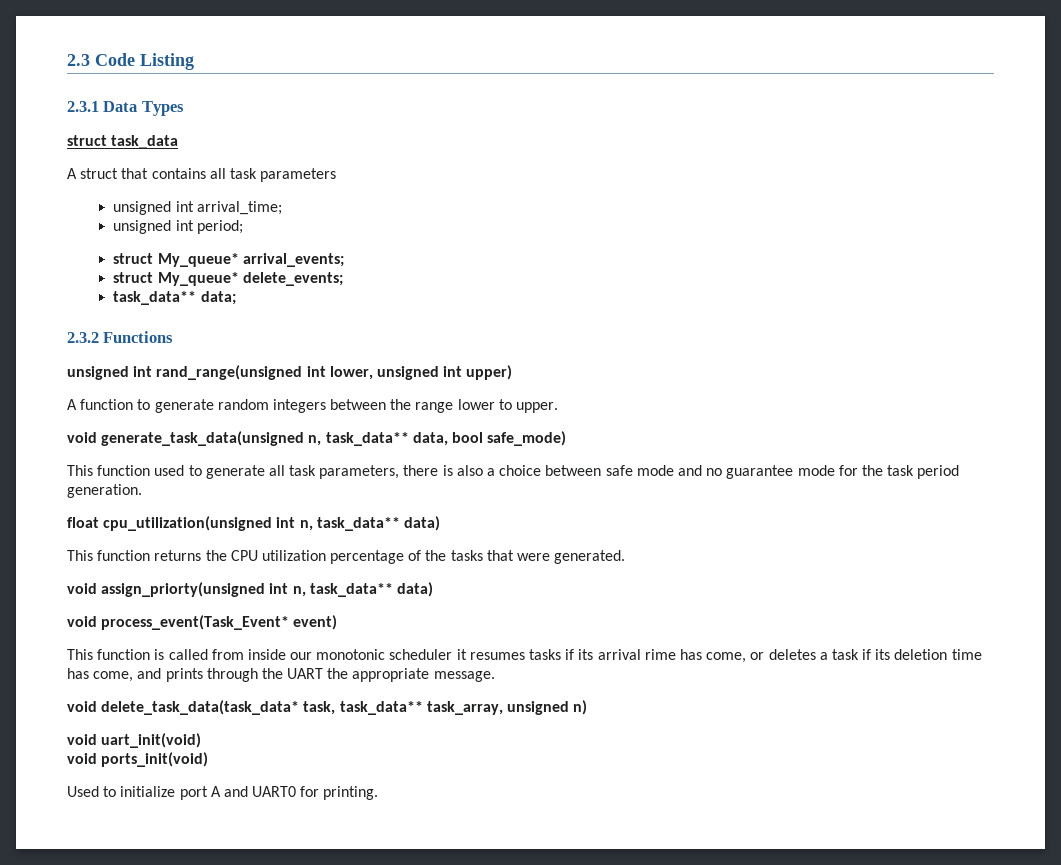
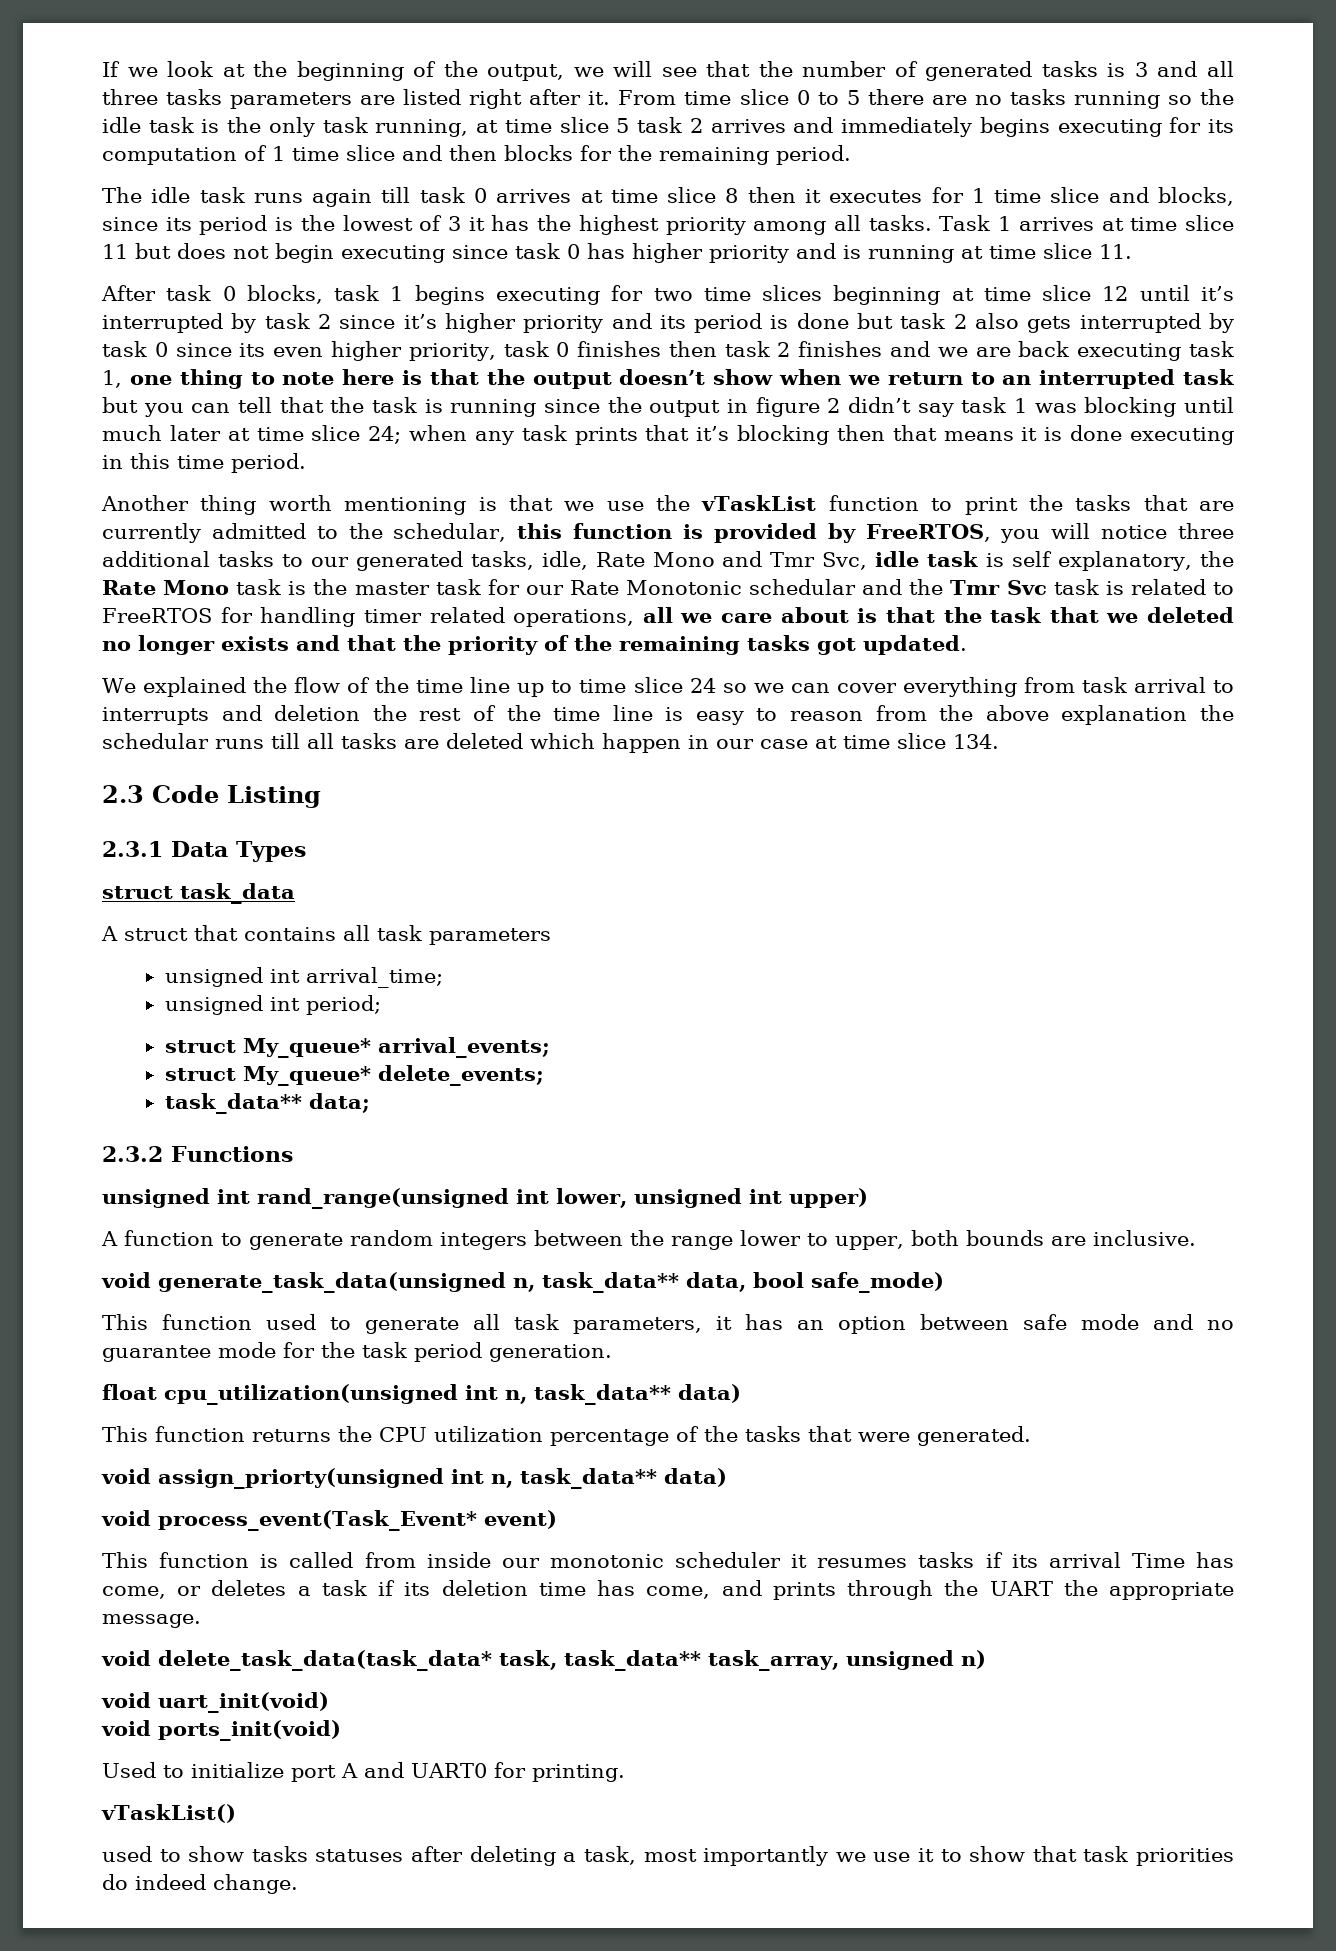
+ If we look at the beginning of the output, we will see that the number of generated tasks is 3 and all three tasks parameters are listed right after it. From time slice 0 to 5 there are no tasks running so the idle task is the only task running, at time slice 5 task 2 arrives and immediately begins executing for its computation of 1 time slice and then blocks for the remaining period.
+ The idle task runs again till task 0 arrives at time slice 8 then it executes for 1 time slice and blocks, since its period is the lowest of 3 it has the highest priority among all tasks. Task 1 arrives at time slice 11 but does not begin executing since task 0 has higher priority and is running at time slice 11.
+ After task 0 blocks, task 1 begins executing for two time slices beginning at time slice 12 until it’s interrupted by task 2 since it’s higher priority and its period is done but task 2 also gets interrupted by task 0 since its even higher priority, task 0 finishes then task 2 finishes and we are back executing task 1, one thing to note here is that the output doesn’t show when we return to an interrupted task but you can tell that the task is running since the output in figure 2 didn’t say task 1 was blocking until much later at time slice 24; when any task prints that it’s blocking then that means it is done executing in this time period.
+ Another thing worth mentioning is that we use the vTaskList function to print the tasks that are currently admitted to the schedular, this function is provided by FreeRTOS, you will notice three additional tasks to our generated tasks, idle, Rate Mono and Tmr Svc, idle task is self explanatory, the Rate Mono task is the master task for our Rate Monotonic schedular and the Tmr Svc task is related to FreeRTOS for handling timer related operations, all we care about is that the task that we deleted no longer exists and that the priority of the remaining tasks got updated.
+ We explained the flow of the time line up to time slice 24 so we can cover everything from task arrival to interrupts and deletion the rest of the time line is easy to reason from the above explanation the schedular runs till all tasks are deleted which happen in our case at time slice 134.
- A function to generate random integers between the range lower to upper.
+ A function to generate random integers between the range lower to upper, both bounds are inclusive.
- This function used to generate all task parameters, there is also a choice between safe mode and no guarantee mode for the task period generation.
+ This function used to generate all task parameters, it has an option between safe mode and no guarantee mode for the task period generation.
- This function is called from inside our monotonic scheduler it resumes tasks if its arrival rime has come, or deletes a task if its deletion time has come, and prints through the UART the appropriate message.
+ This function is called from inside our monotonic scheduler it resumes tasks if its arrival Time has come, or deletes a task if its deletion time has come, and prints through the UART the appropriate message.
+ vTaskList()
+ used to show tasks statuses after deleting a task, most importantly we use it to show that task priorities do indeed change.

